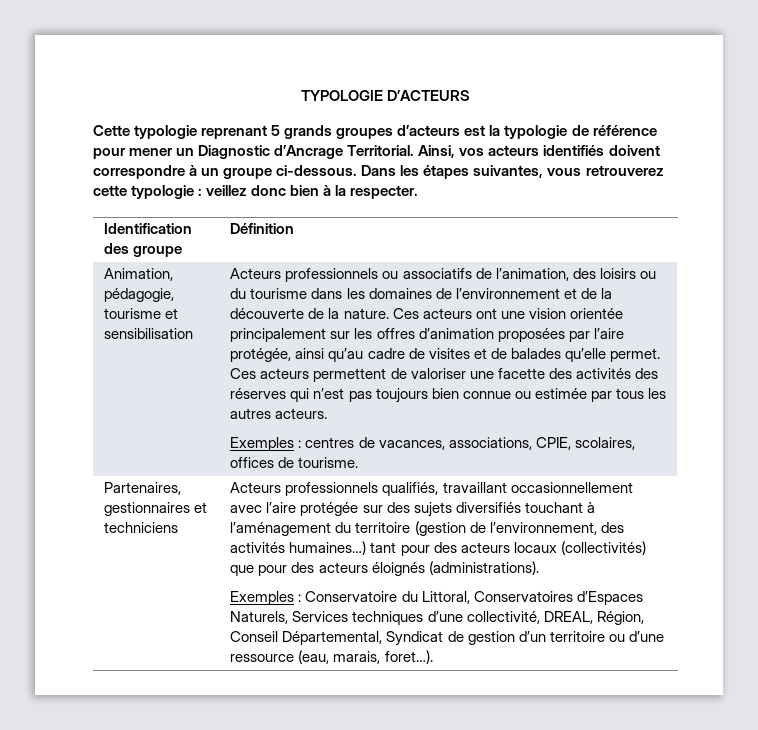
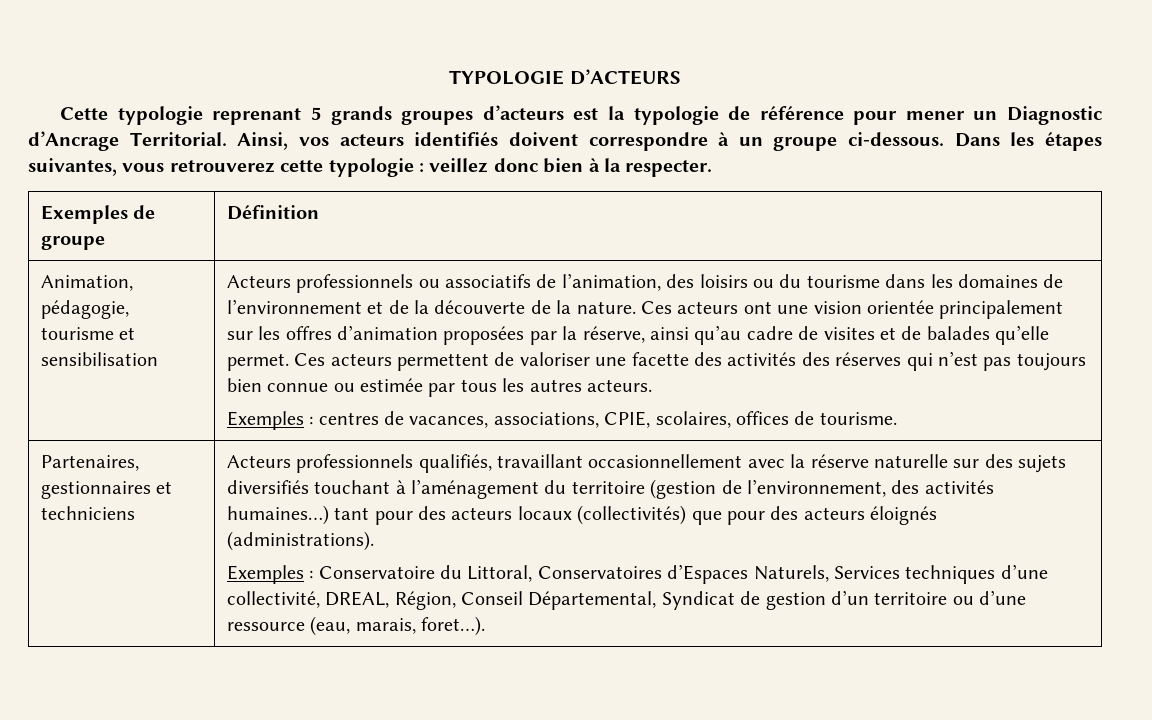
- Identification des groupe | Définition
+ Exemples de groupe | Définition
- Ces acteurs ont une vision orientée principalement sur les offres d’animation proposées par l’aire protégée, ainsi qu’au cadre de visites et de balades qu’elle permet.
+ Ces acteurs ont une vision orientée principalement sur les offres d’animation proposées par la réserve, ainsi qu’au cadre de visites et de balades qu’elle permet.
- Acteurs professionnels qualifiés, travaillant occasionnellement avec l’aire protégée sur des sujets diversifiés touchant à l’aménagement du territoire (gestion de l’environnement, des activités humaines…) tant pour des acteurs locaux (collectivités) que pour des acteurs éloignés (administrations).
+ Acteurs professionnels qualifiés, travaillant occasionnellement avec la réserve naturelle sur des sujets diversifiés touchant à l’aménagement du territoire (gestion de l’environnement, des activités humaines…) tant pour des acteurs locaux (collectivités) que pour des acteurs éloignés (administrations).

